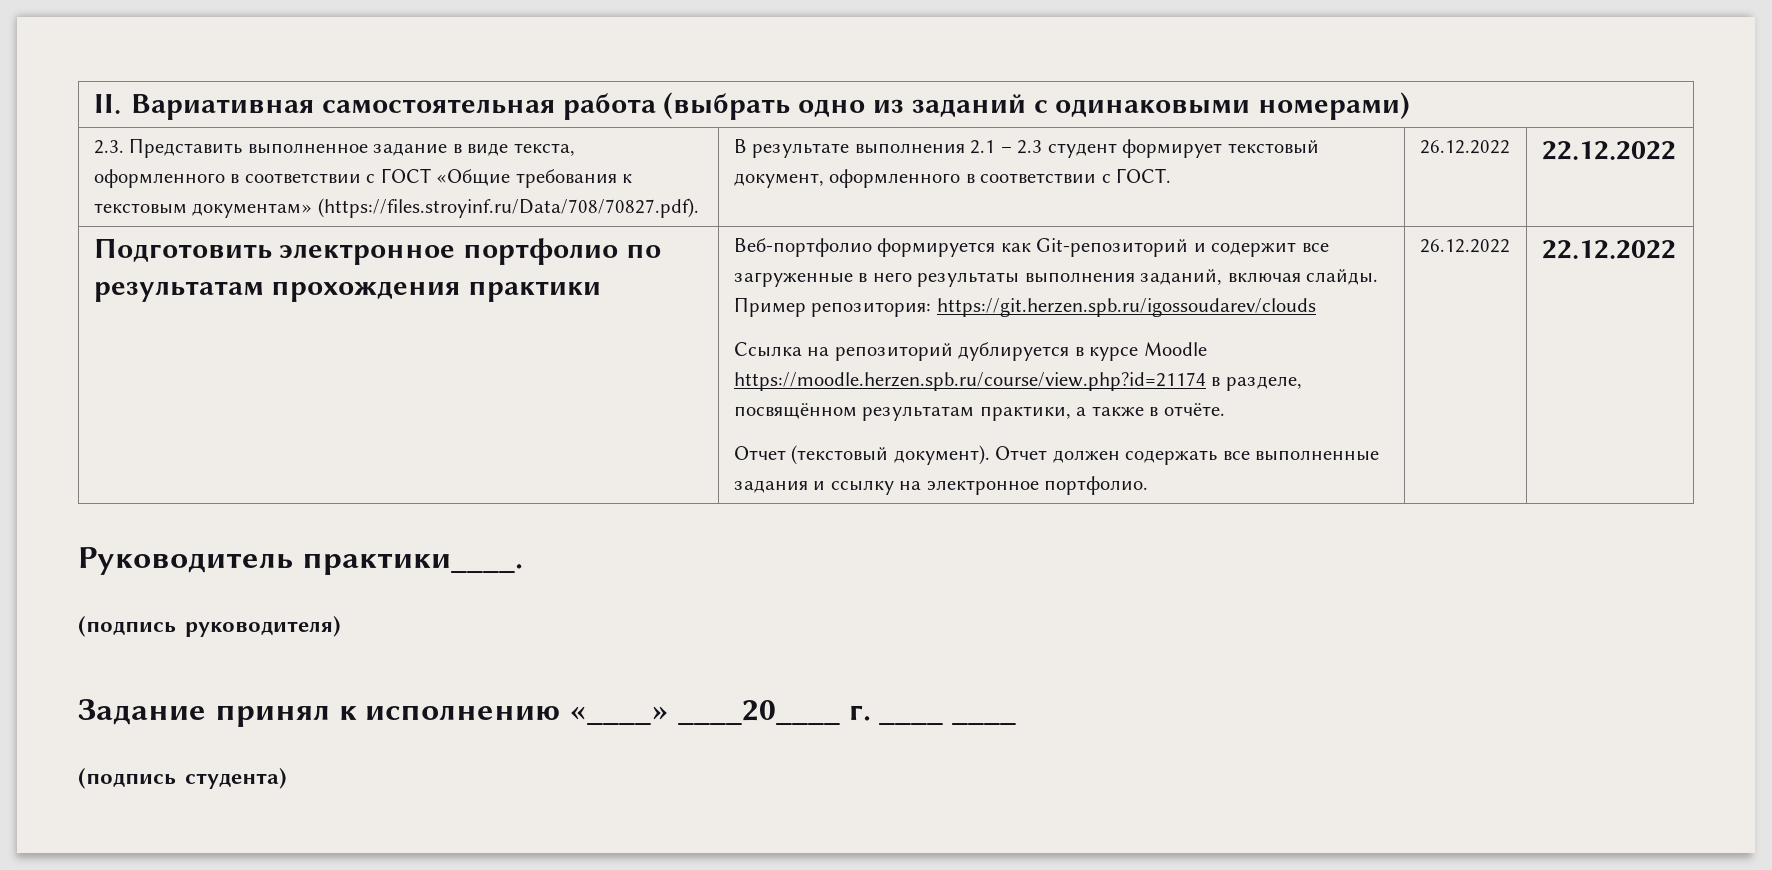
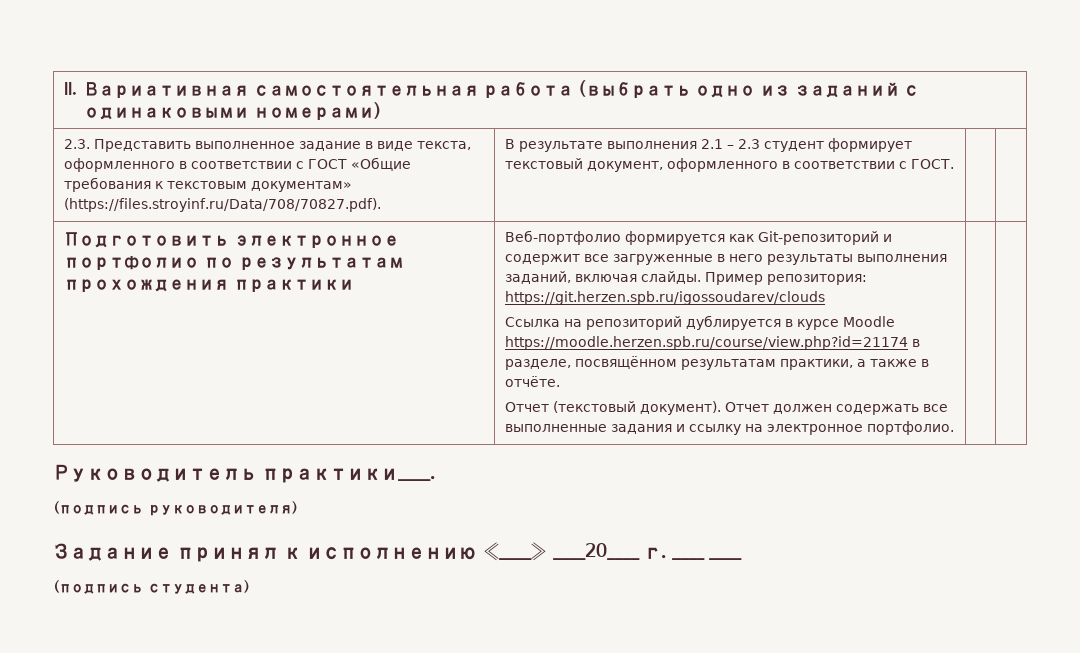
- 2.3. Представить выполненное задание в виде текста, оформленного в соответствии с ГОСТ «Общие требования к текстовым документам» (https://files.stroyinf.ru/Data/708/70827.pdf). | В результате выполнения 2.1 – 2.3 студент формирует текстовый документ, оформленного в соответствии с ГОСТ. | 26.12.2022 | 22.12.2022
+ 2.3. Представить выполненное задание в виде текста, оформленного в соответствии с ГОСТ «Общие требования к текстовым документам» (https://files.stroyinf.ru/Data/708/70827.pdf). | В результате выполнения 2.1 – 2.3 студент формирует текстовый документ, оформленного в соответствии с ГОСТ. | |
- Отчет должен содержать все выполненные задания и ссылку на электронное портфолио. | 26.12.2022 | 22.12.2022
+ Отчет должен содержать все выполненные задания и ссылку на электронное портфолио.

